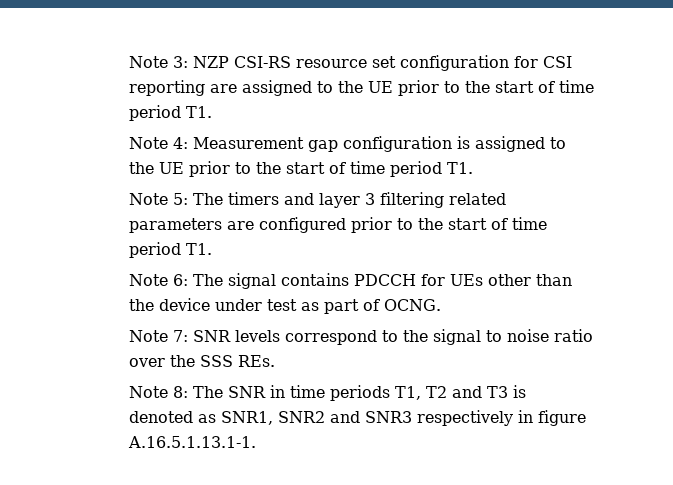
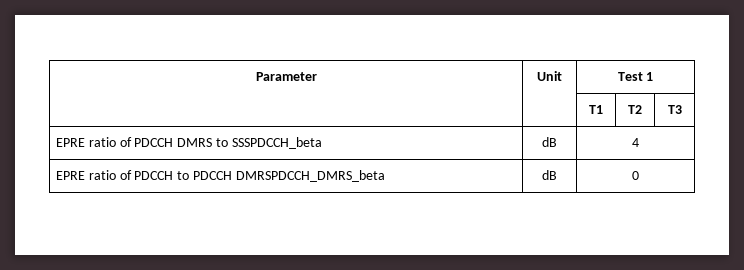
- Note 3: NZP CSI-RS resource set configuration for CSI reporting are assigned to the UE prior to the start of time period T1.
- Note 4: Measurement gap configuration is assigned to the UE prior to the start of time period T1.
- Note 5: The timers and layer 3 filtering related parameters are configured prior to the start of time period T1.
- Note 6: The signal contains PDCCH for UEs other than the device under test as part of OCNG.
- Note 7: SNR levels correspond to the signal to noise ratio over the SSS REs.
- Note 8: The SNR in time periods T1, T2 and T3 is denoted as SNR1, SNR2 and SNR3 respectively in figure A.16.5.1.13.1-1.
+ Parameter | Unit | Test 1
+ | | T1 | T2 | T3
+ EPRE ratio of PDCCH DMRS to SSSPDCCH_beta | dB | 4
+ EPRE ratio of PDCCH to PDCCH DMRSPDCCH_DMRS_beta | dB | 0

